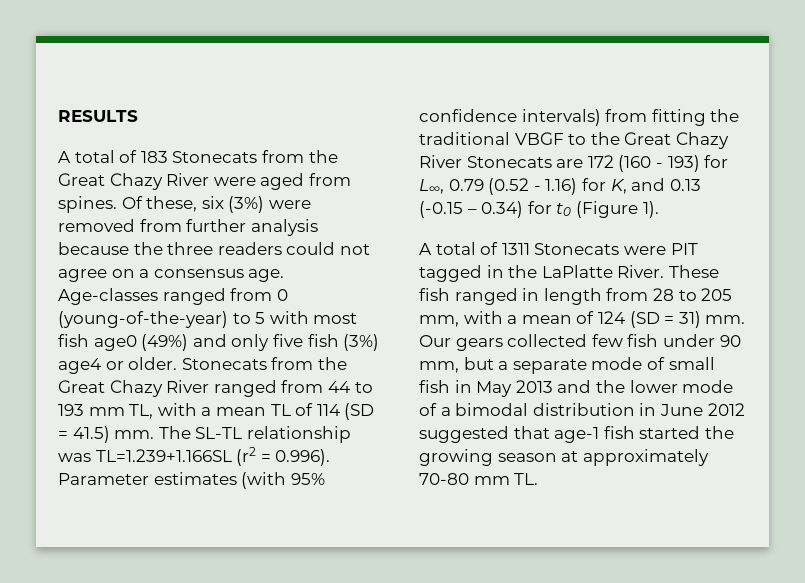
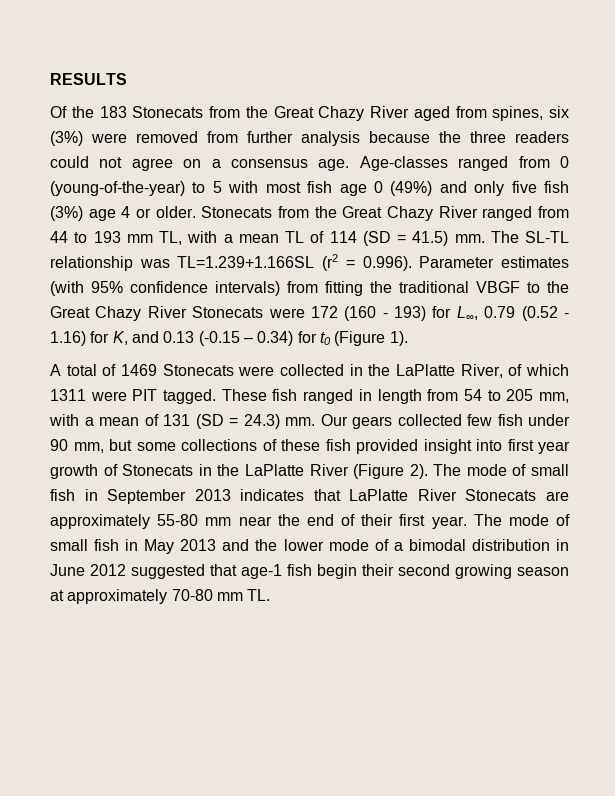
- A total of 183 Stonecats from the Great Chazy River were aged from spines. Of these, six (3%) were removed from further analysis because the three readers could not agree on a consensus age.
+ Of the 183 Stonecats from the Great Chazy River aged from spines, six (3%) were removed from further analysis because the three readers could not agree on a consensus age.
- Age-classes ranged from 0 (young-of-the-year) to 5 with most fish age0 (49%) and only five fish (3%) age4 or older.
+ Age-classes ranged from 0 (young-of-the-year) to 5 with most fish age 0 (49%) and only five fish (3%) age 4 or older.
- The SL-TL relationship was TL=1.239+1.166SL (r2 = 0.996). Parameter estimates (with 95% confidence intervals) from fitting the traditional VBGF to the Great Chazy River Stonecats are 172 (160 - 193) for L∞, 0.79 (0.52 - 1.16) for K, and 0.13 (-0.15 – 0.34) for t0 (Figure 1).
+ The SL-TL relationship was TL=1.239+1.166SL (r2 = 0.996). Parameter estimates (with 95% confidence intervals) from fitting the traditional VBGF to the Great Chazy River Stonecats were 172 (160 - 193) for L∞, 0.79 (0.52 - 1.16) for K, and 0.13 (-0.15 – 0.34) for t0 (Figure 1).
- A total of 1311 Stonecats were PIT tagged in the LaPlatte River.
+ A total of 1469 Stonecats were collected in the LaPlatte River, of which 1311 were PIT tagged.
- These fish ranged in length from 28 to 205 mm, with a mean of 124 (SD = 31) mm.
+ These fish ranged in length from 54 to 205 mm, with a mean of 131 (SD = 24.3) mm.
- Our gears collected few fish under 90 mm, but a separate mode of small fish in May 2013 and the lower mode of a bimodal distribution in June 2012 suggested that age-1 fish started the growing season at approximately 70-80 mm TL.
+ Our gears collected few fish under 90 mm, but some collections of these fish provided insight into first year growth of Stonecats in the LaPlatte River (Figure 2). The mode of small fish in September 2013 indicates that LaPlatte River Stonecats are approximately 55-80 mm near the end of their first year. The mode of small fish in May 2013 and the lower mode of a bimodal distribution in June 2012 suggested that age-1 fish begin their second growing season at approximately 70-80 mm TL.

